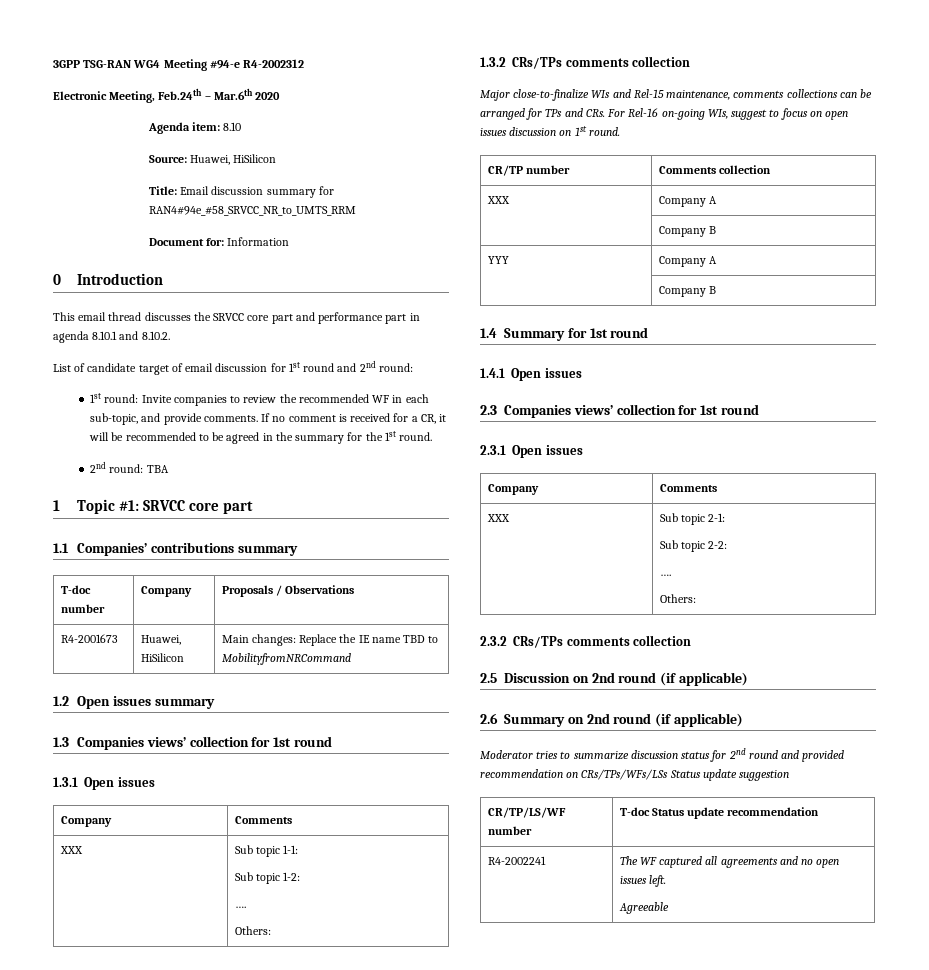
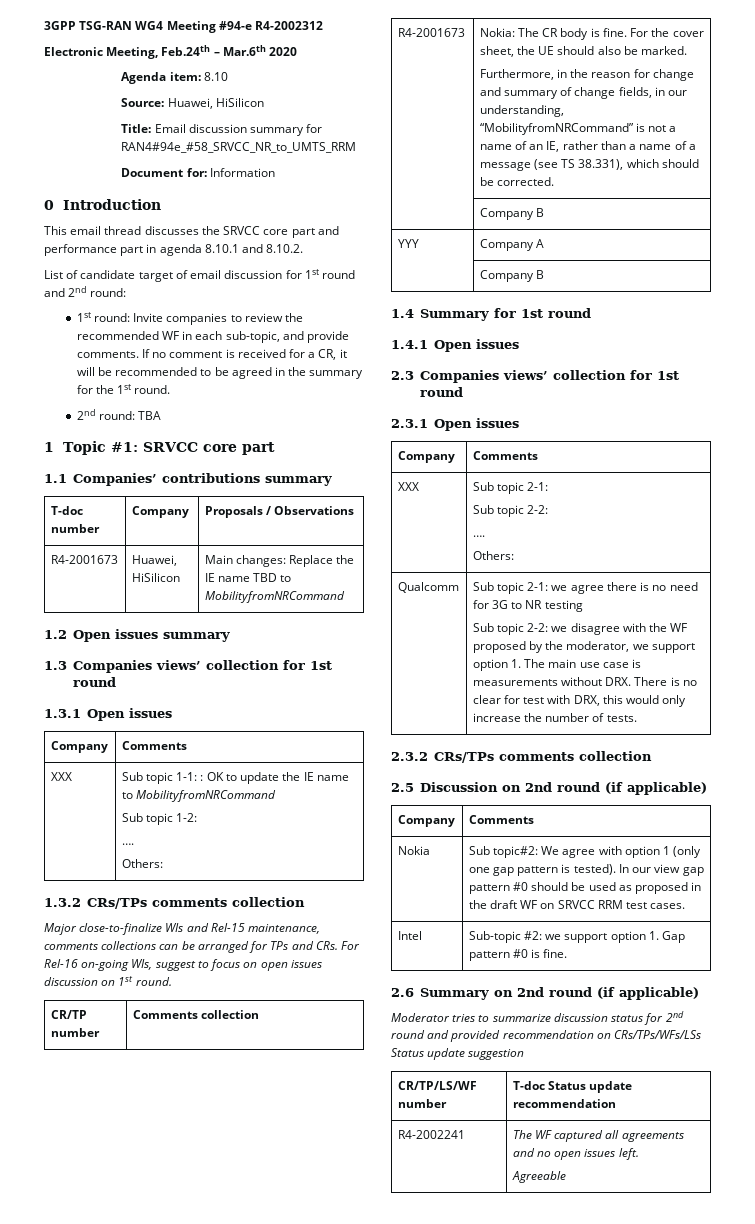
- XXX | Sub topic 1-1:
+ XXX | Sub topic 1-1: : OK to update the IE name to MobilityfromNRCommand
- XXX | Company A
+ R4-2001673 | Nokia: The CR body is fine. For the cover sheet, the UE should also be marked.
+ Furthermore, in the reason for change and summary of change fields, in our understanding, “MobilityfromNRCommand” is not a name of an IE, rather than a name of a message (see TS 38.331), which should be corrected.
+ Qualcomm | Sub topic 2-1: we agree there is no need for 3G to NR testing
+ Sub topic 2-2: we disagree with the WF proposed by the moderator, we support option 1. The main use case is measurements without DRX. There is no clear for test with DRX, this would only increase the number of tests.
  2.5 Discussion on 2nd round (if applicable)
+ Company | Comments
+ Nokia | Sub topic#2: We agree with option 1 (only one gap pattern is tested). In our view gap pattern #0 should be used as proposed in the draft WF on SRVCC RRM test cases.
+ Intel | Sub-topic #2: we support option 1. Gap pattern #0 is fine.

